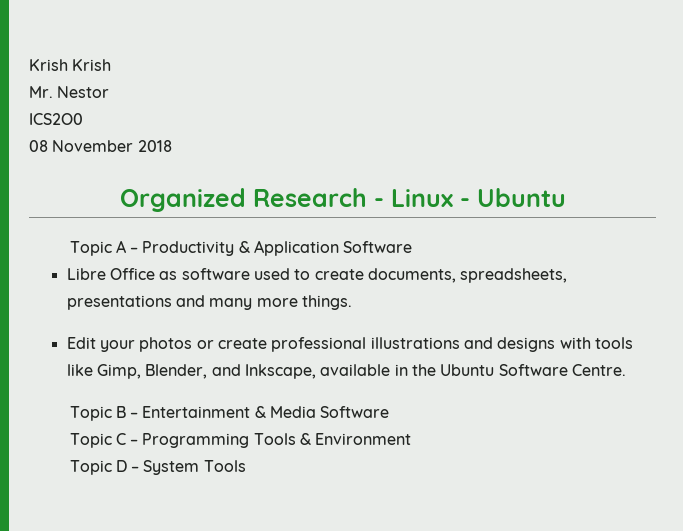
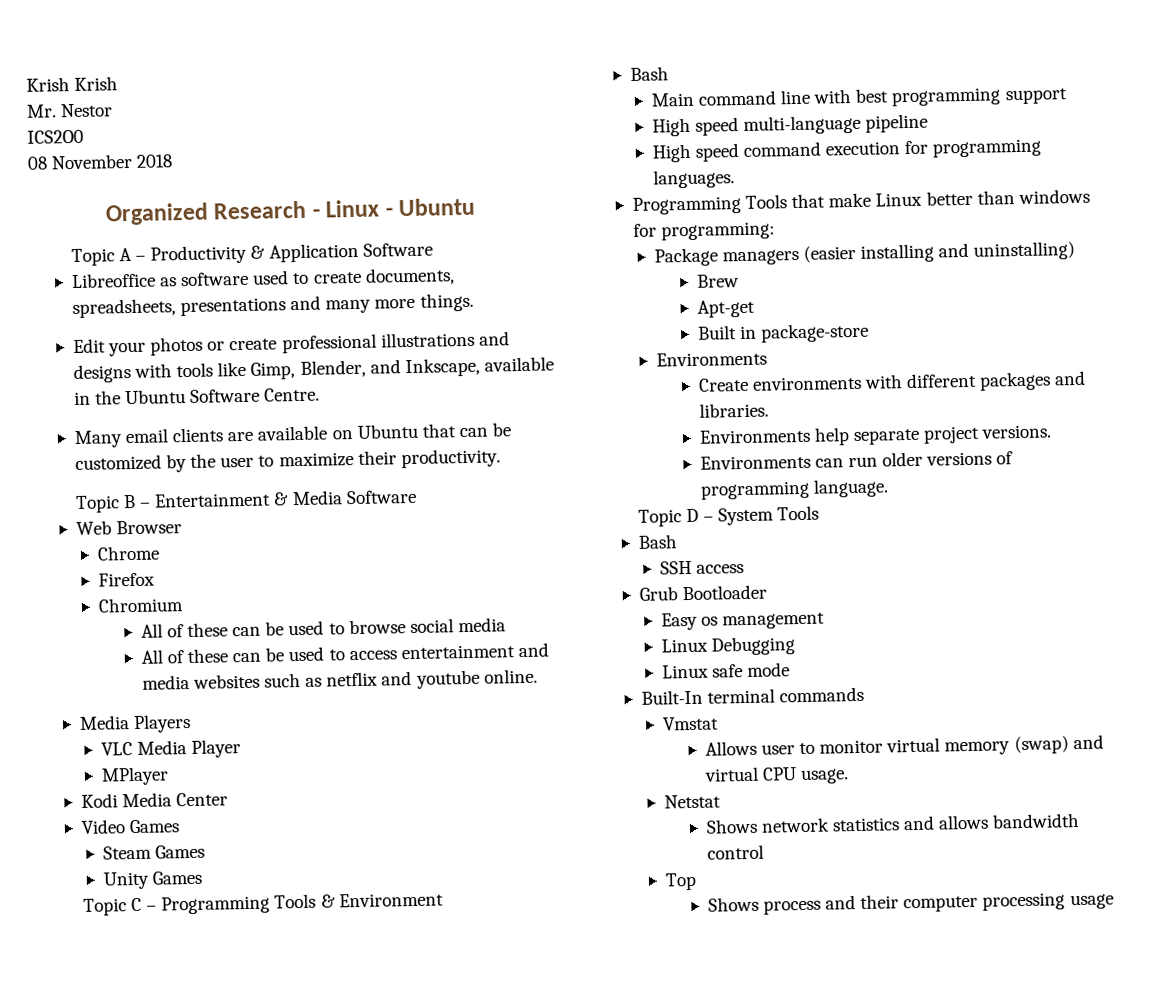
- Libre Office as software used to create documents, spreadsheets, presentations and many more things.
+ Libreoffice as software used to create documents, spreadsheets, presentations and many more things.
+ Many email clients are available on Ubuntu that can be customized by the user to maximize their productivity.
+ Web Browser
+ Chrome
+ Firefox
+ Chromium
+ All of these can be used to browse social media
+ All of these can be used to access entertainment and media websites such as netflix and youtube online.
+ Media Players
+ VLC Media Player
+ MPlayer
+ Kodi Media Center
+ Video Games
+ Steam Games
+ Unity Games
  Topic C – Programming Tools & Environment
+ Bash
+ Main command line with best programming support
+ High speed multi-language pipeline
+ High speed command execution for programming languages.
+ Programming Tools that make Linux better than windows for programming:
+ Package managers (easier installing and uninstalling)
+ Brew
+ Apt-get
+ Built in package-store
+ Environments
+ Create environments with different packages and libraries.
+ Environments help separate project versions.
+ Environments can run older versions of programming language.
  Topic D – System Tools
+ Bash
+ SSH access
+ Grub Bootloader
+ Easy os management
+ Linux Debugging
+ Linux safe mode
+ Built-In terminal commands
+ Vmstat
+ Allows user to monitor virtual memory (swap) and virtual CPU usage.
+ Netstat
+ Shows network statistics and allows bandwidth control
+ Top
+ Shows process and their computer processing usage

